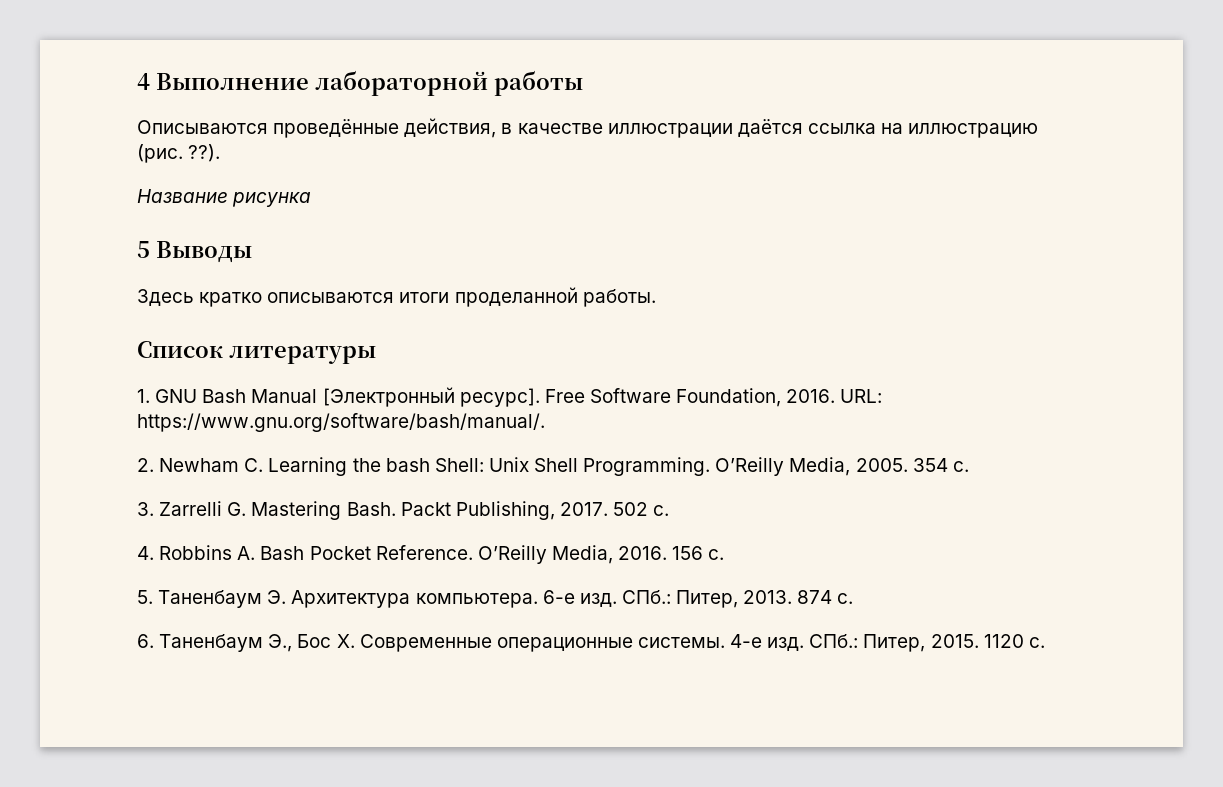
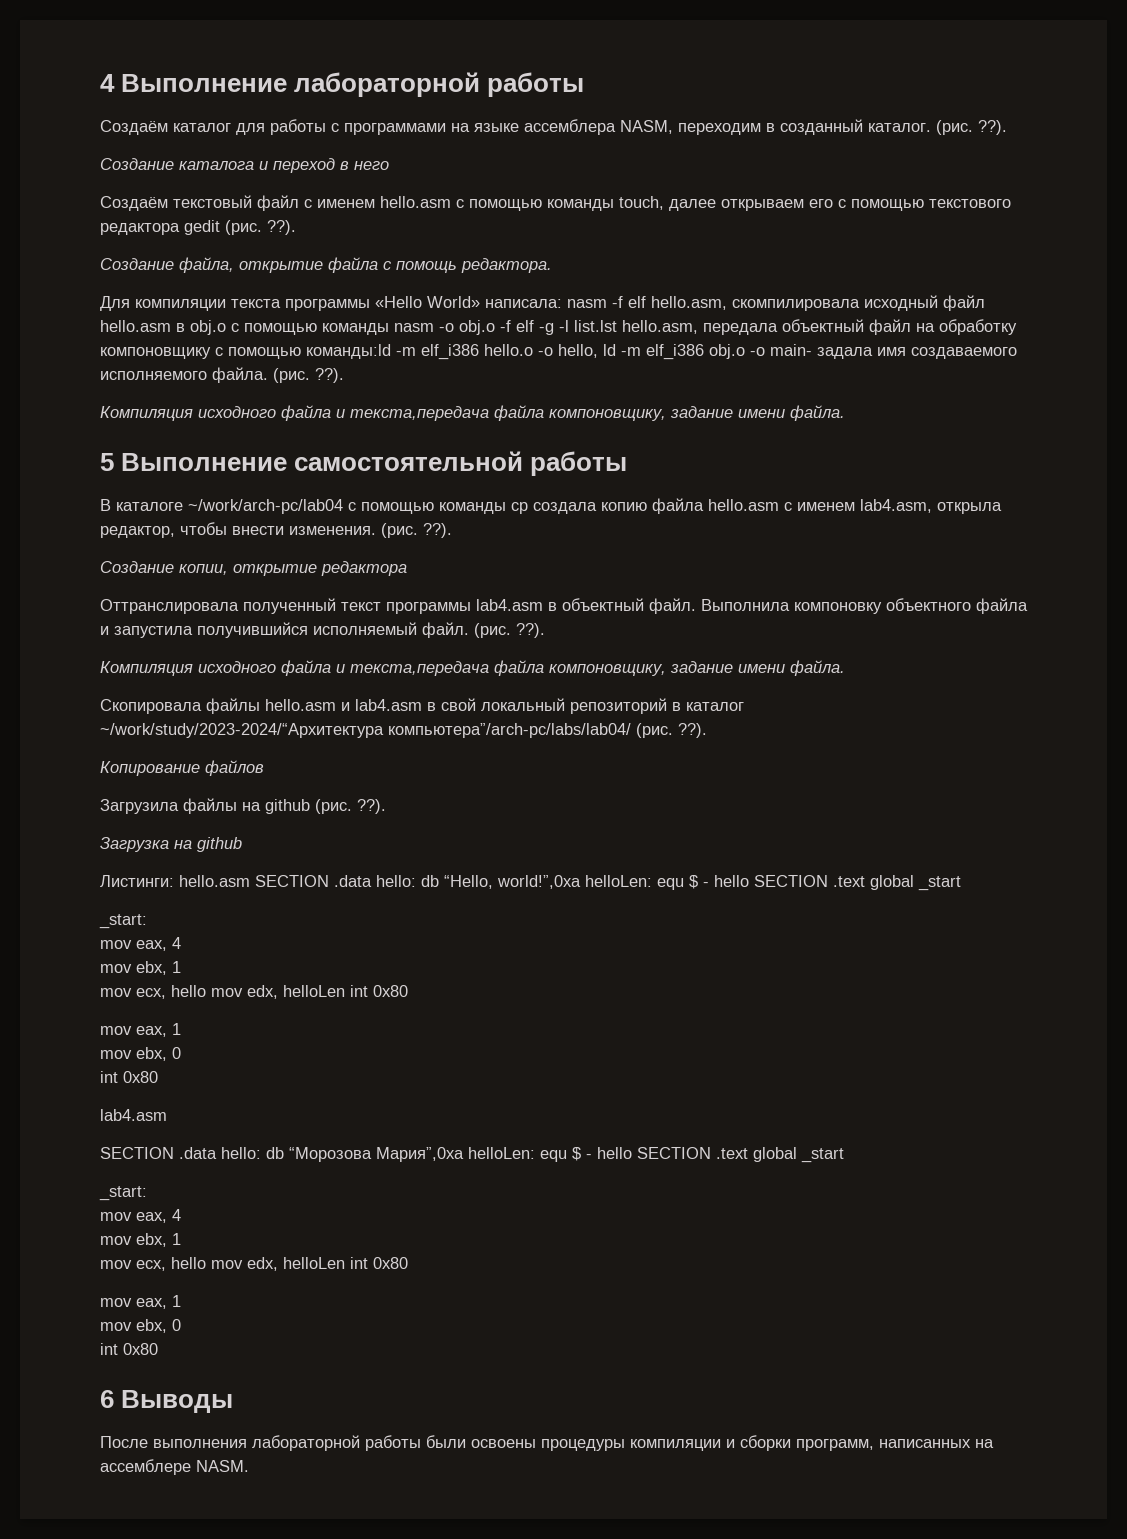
- Описываются проведённые действия, в качестве иллюстрации даётся ссылка на иллюстрацию (рис. ??).
- Название рисунка
- 5 Выводы
- Здесь кратко описываются итоги проделанной работы.
- Список литературы
- 1. GNU Bash Manual [Электронный ресурс]. Free Software Foundation, 2016. URL: https://www.gnu.org/software/bash/manual/.
- 2. Newham C. Learning the bash Shell: Unix Shell Programming. O’Reilly Media, 2005. 354 с.
- 3. Zarrelli G. Mastering Bash. Packt Publishing, 2017. 502 с.
- 4. Robbins A. Bash Pocket Reference. O’Reilly Media, 2016. 156 с.
- 5. Таненбаум Э. Архитектура компьютера. 6-е изд. СПб.: Питер, 2013. 874 с.
- 6. Таненбаум Э., Бос Х. Современные операционные системы. 4-е изд. СПб.: Питер, 2015. 1120 с.
+ Создаём каталог для работы с программами на языке ассемблера NASM, переходим в созданный каталог. (рис. ??).
+ Создание каталога и переход в него
+ Создаём текстовый файл с именем hello.asm с помощью команды touch, далее открываем его с помощью текстового редактора gedit (рис. ??).
+ Создание файла, открытие файла с помощь редактора.
+ Для компиляции текста программы «Hello World» написала: nasm -f elf hello.asm, скомпилировала исходный файл hello.asm в obj.o с помощью команды nasm -o obj.o -f elf -g -l list.lst hello.asm, передала объектный файл на обработку компоновщику с помощью команды:ld -m elf_i386 hello.o -o hello, ld -m elf_i386 obj.o -o main- задала имя создаваемого исполняемого файла. (рис. ??).
+ Компиляция исходного файла и текста,передача файла компоновщику, задание имени файла.
+ 5 Выполнение самостоятельной работы
+ В каталоге ~/work/arch-pc/lab04 с помощью команды cp создала копию файла hello.asm с именем lab4.asm, открыла редактор, чтобы внести изменения. (рис. ??).
+ Создание копии, открытие редактора
+ Оттранслировала полученный текст программы lab4.asm в объектный файл. Выполнила компоновку объектного файла и запустила получившийся исполняемый файл. (рис. ??).
+ Компиляция исходного файла и текста,передача файла компоновщику, задание имени файла.
+ Скопировала файлы hello.asm и lab4.asm в свой локальный репозиторий в каталог ~/work/study/2023-2024/“Архитектура компьютера”/arch-pc/labs/lab04/ (рис. ??).
+ Копирование файлов
+ Загрузила файлы на github (рис. ??).
+ Загрузка на github
+ Листинги: hello.asm SECTION .data hello: db “Hello, world!”,0xa helloLen: equ $ - hello SECTION .text global _start
+ _start:
+ mov eax, 4
+ mov ebx, 1
+ mov ecx, hello mov edx, helloLen int 0x80
+ mov eax, 1
+ mov ebx, 0
+ int 0x80
+ lab4.asm
+ SECTION .data hello: db “Морозова Мария”,0xa helloLen: equ $ - hello SECTION .text global _start
+ _start:
+ mov eax, 4
+ mov ebx, 1
+ mov ecx, hello mov edx, helloLen int 0x80
+ mov eax, 1
+ mov ebx, 0
+ int 0x80
+ 6 Выводы
+ После выполнения лабораторной работы были освоены процедуры компиляции и сборки программ, написанных на ассемблере NASM.

